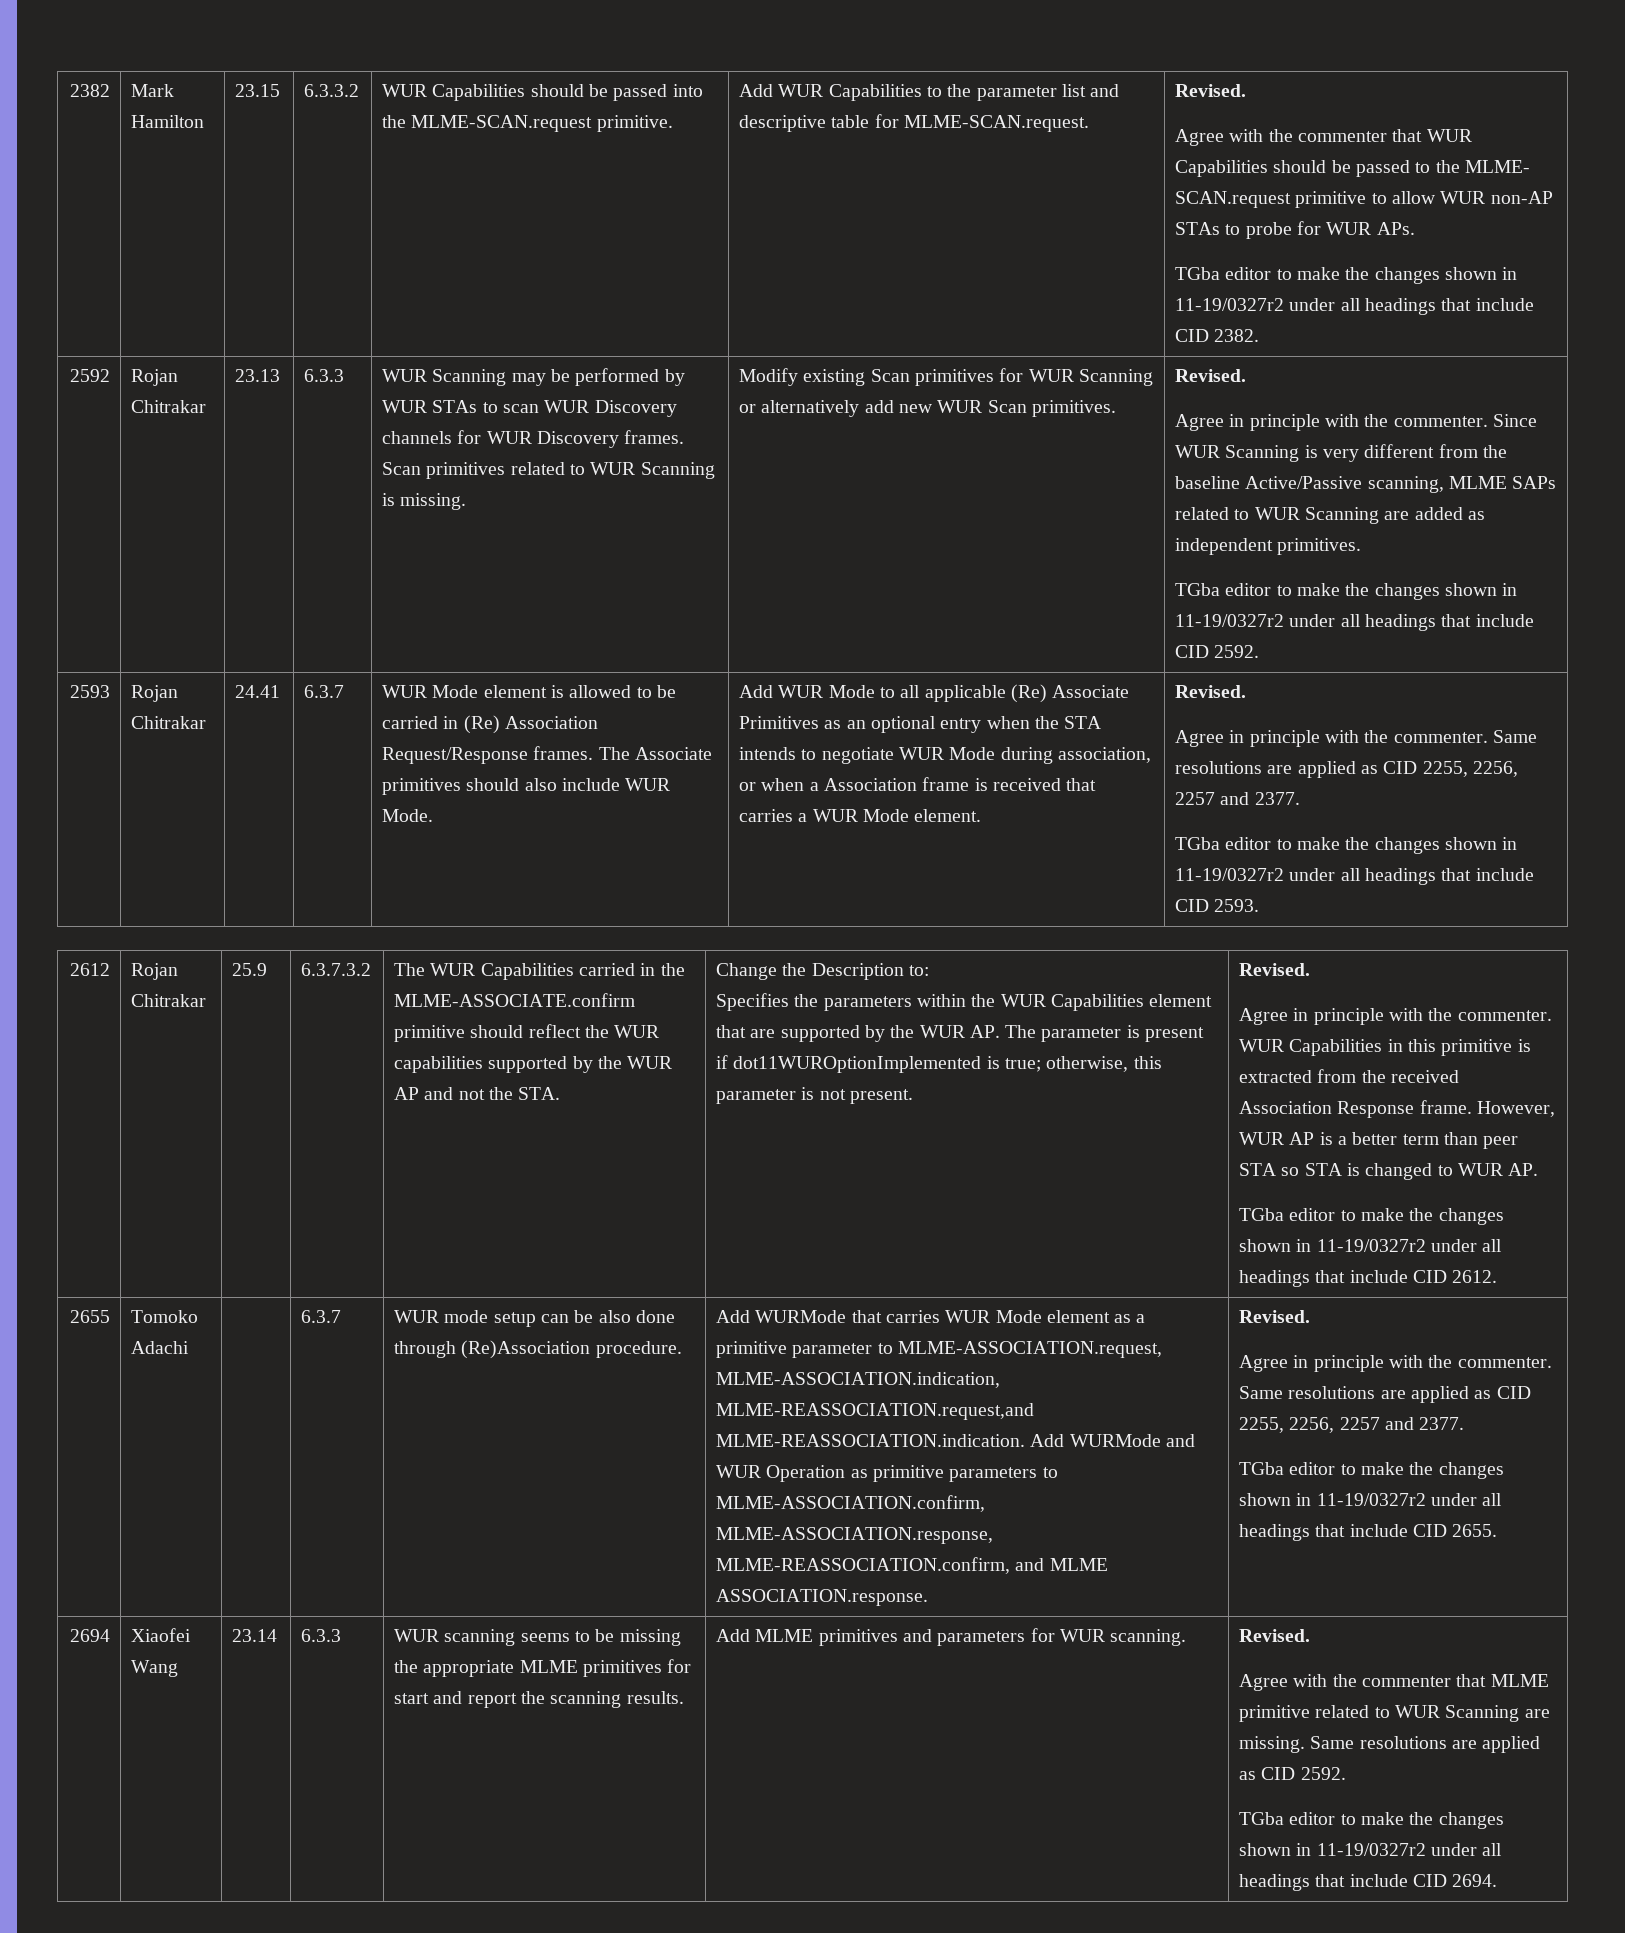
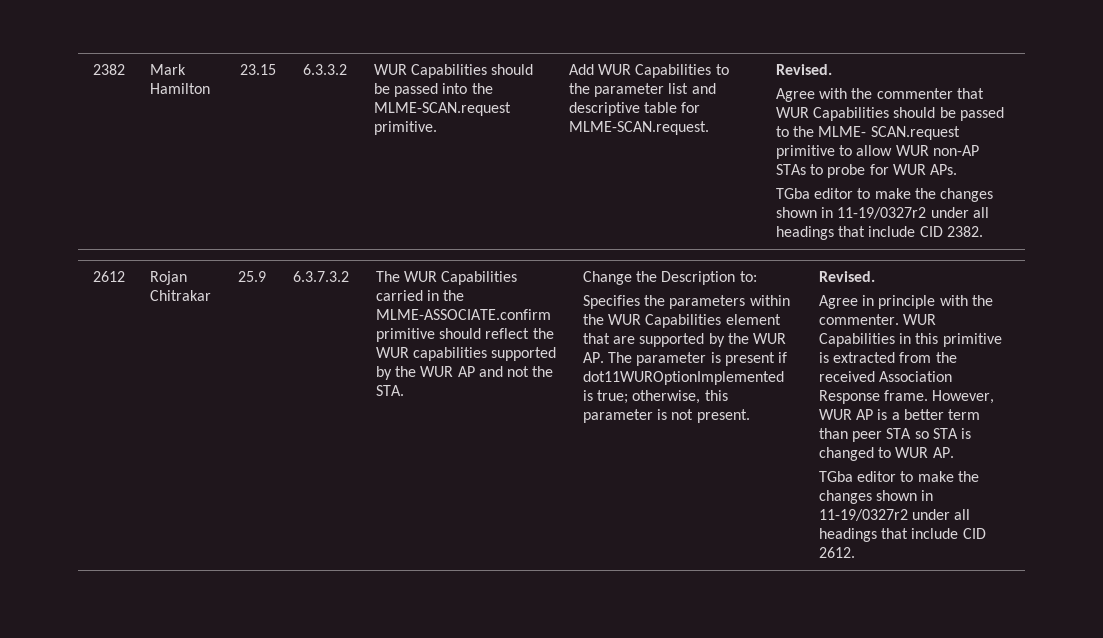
- 2592 | Rojan Chitrakar | 23.13 | 6.3.3 | WUR Scanning may be performed by WUR STAs to scan WUR Discovery channels for WUR Discovery frames. Scan primitives related to WUR Scanning is missing. | Modify existing Scan primitives for WUR Scanning or alternatively add new WUR Scan primitives. | Revised.
- Agree in principle with the commenter. Since WUR Scanning is very different from the baseline Active/Passive scanning, MLME SAPs related to WUR Scanning are added as independent primitives.
- TGba editor to make the changes shown in 11-19/0327r2 under all headings that include CID 2592.
- 2593 | Rojan Chitrakar | 24.41 | 6.3.7 | WUR Mode element is allowed to be carried in (Re) Association Request/Response frames. The Associate primitives should also include WUR Mode. | Add WUR Mode to all applicable (Re) Associate Primitives as an optional entry when the STA intends to negotiate WUR Mode during association, or when a Association frame is received that carries a WUR Mode element. | Revised.
- Agree in principle with the commenter. Same resolutions are applied as CID 2255, 2256, 2257 and 2377.
- TGba editor to make the changes shown in 11-19/0327r2 under all headings that include CID 2593.
- 2655 | Tomoko Adachi | | 6.3.7 | WUR mode setup can be also done through (Re)Association procedure. | Add WURMode that carries WUR Mode element as a primitive parameter to MLME-ASSOCIATION.request, MLME-ASSOCIATION.indication, MLME-REASSOCIATION.request,and MLME-REASSOCIATION.indication. Add WURMode and WUR Operation as primitive parameters to MLME-ASSOCIATION.confirm, MLME-ASSOCIATION.response, MLME-REASSOCIATION.confirm, and MLME ASSOCIATION.response. | Revised.
- Agree in principle with the commenter. Same resolutions are applied as CID 2255, 2256, 2257 and 2377.
- TGba editor to make the changes shown in 11-19/0327r2 under all headings that include CID 2655.
- 2694 | Xiaofei Wang | 23.14 | 6.3.3 | WUR scanning seems to be missing the appropriate MLME primitives for start and report the scanning results. | Add MLME primitives and parameters for WUR scanning. | Revised.
- Agree with the commenter that MLME primitive related to WUR Scanning are missing. Same resolutions are applied as CID 2592.
- TGba editor to make the changes shown in 11-19/0327r2 under all headings that include CID 2694.

